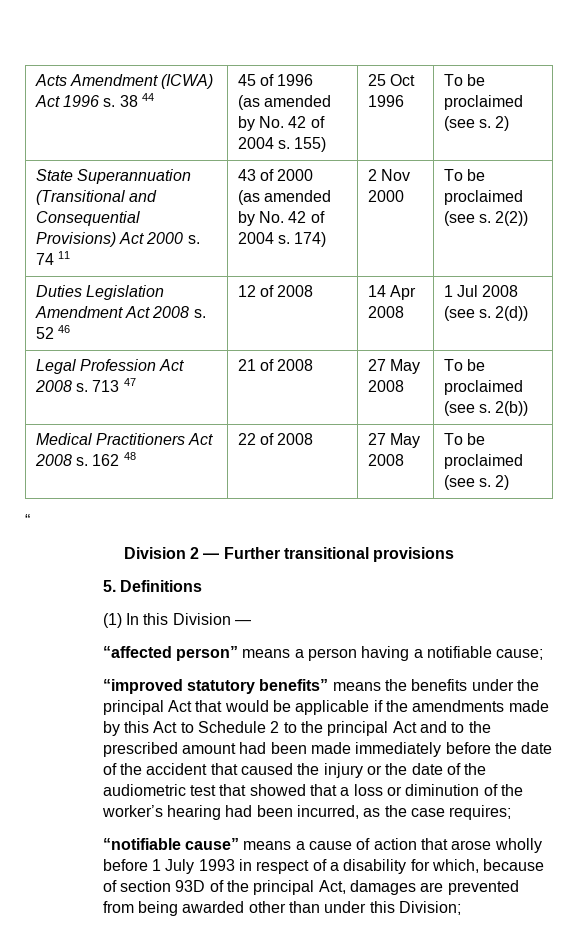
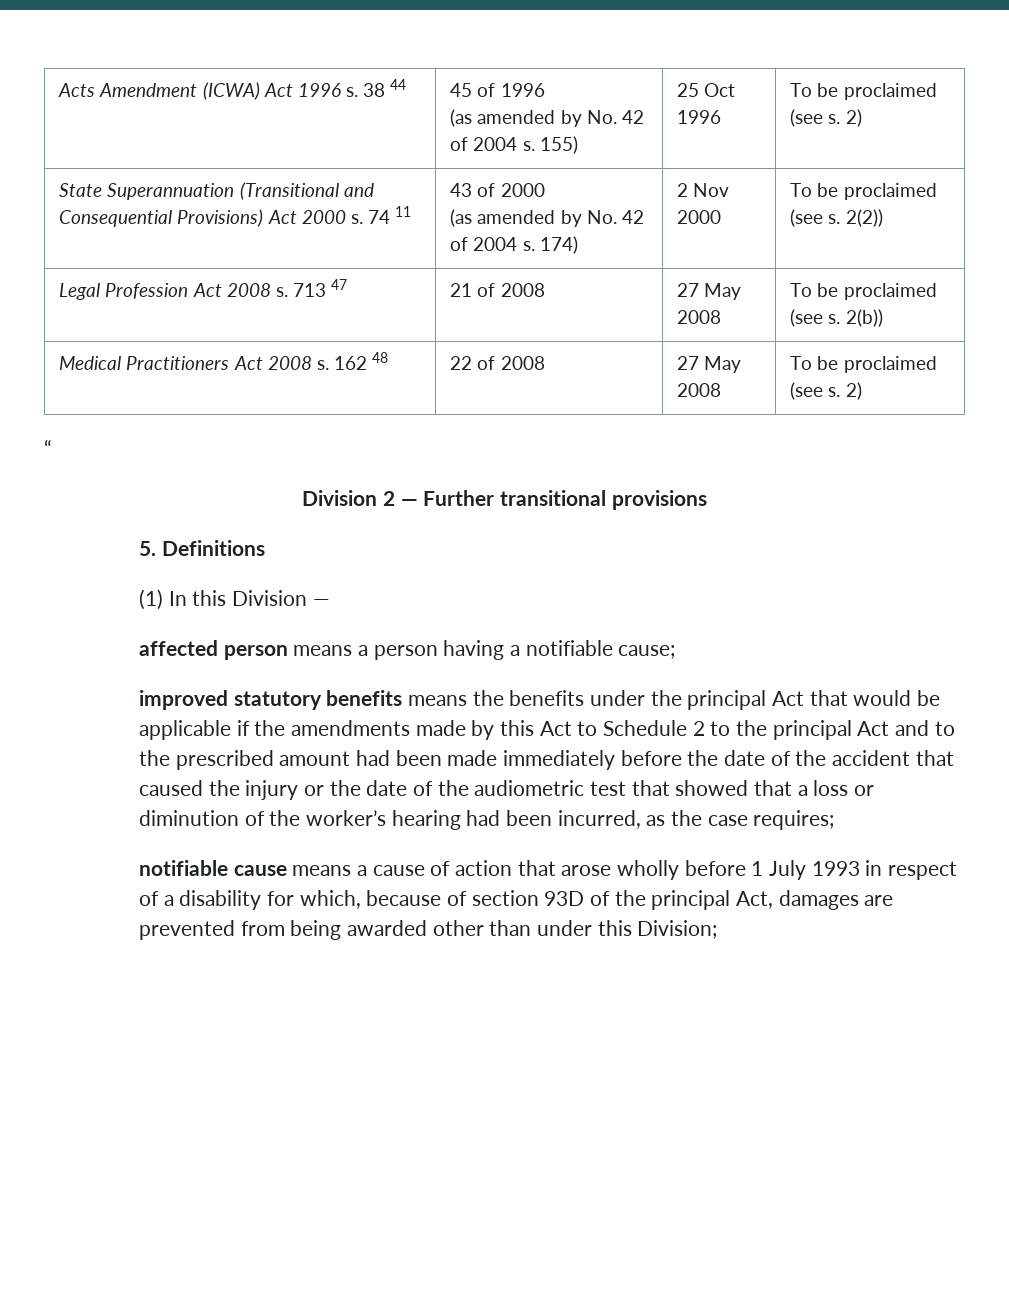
- Duties Legislation Amendment Act 2008 s. 52 46 | 12 of 2008 | 14 Apr 2008 | 1 Jul 2008 (see s. 2(d))
- “affected person” means a person having a notifiable cause;
+ affected person means a person having a notifiable cause;
- “improved statutory benefits” means the benefits under the principal Act that would be applicable if the amendments made by this Act to Schedule 2 to the principal Act and to the prescribed amount had been made immediately before the date of the accident that caused the injury or the date of the audiometric test that showed that a loss or diminution of the worker’s hearing had been incurred, as the case requires;
+ improved statutory benefits means the benefits under the principal Act that would be applicable if the amendments made by this Act to Schedule 2 to the principal Act and to the prescribed amount had been made immediately before the date of the accident that caused the injury or the date of the audiometric test that showed that a loss or diminution of the worker’s hearing had been incurred, as the case requires;
- “notifiable cause” means a cause of action that arose wholly before 1 July 1993 in respect of a disability for which, because of section 93D of the principal Act, damages are prevented from being awarded other than under this Division;
+ notifiable cause means a cause of action that arose wholly before 1 July 1993 in respect of a disability for which, because of section 93D of the principal Act, damages are prevented from being awarded other than under this Division;

